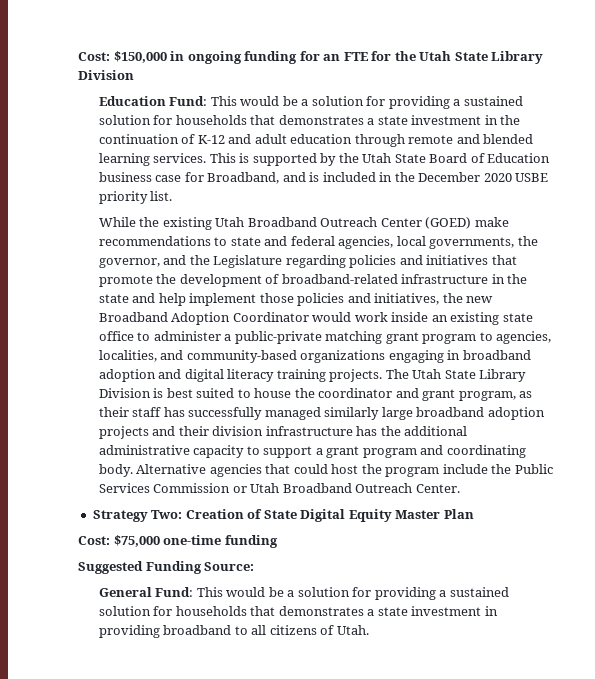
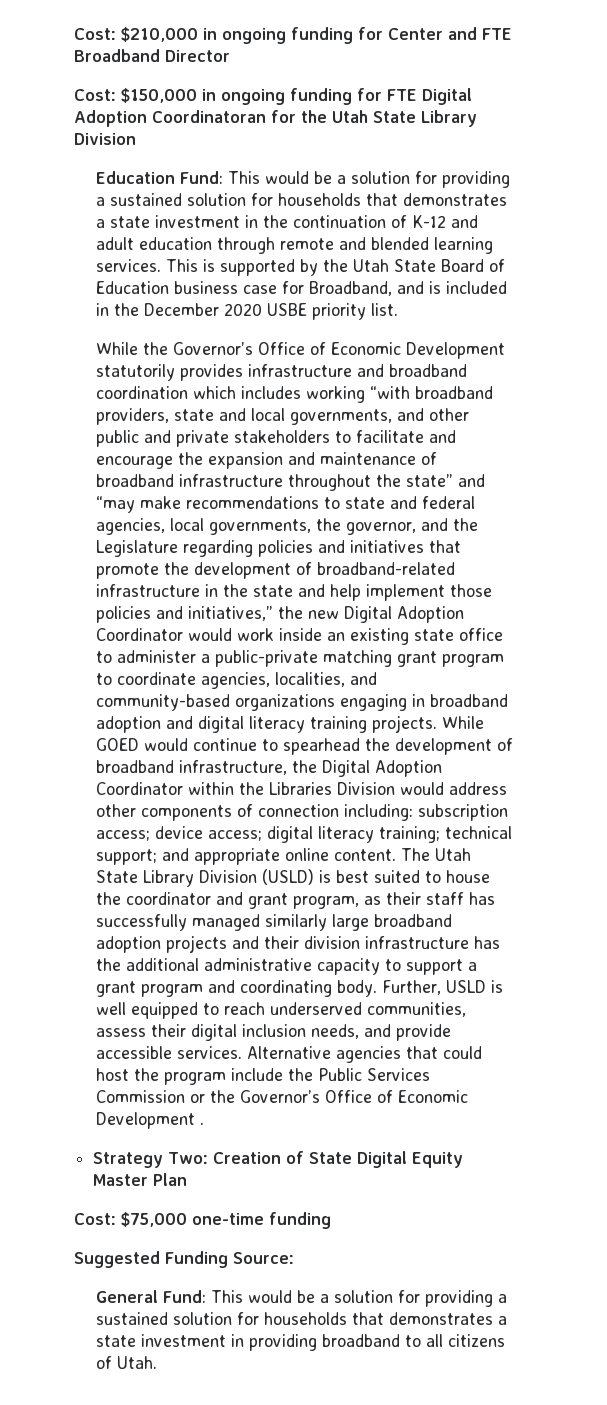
- Cost: $150,000 in ongoing funding for an FTE for the Utah State Library Division
+ Cost: $210,000 in ongoing funding for Center and FTE Broadband Director
+ Cost: $150,000 in ongoing funding for FTE Digital Adoption Coordinatoran for the Utah State Library Division
- While the existing Utah Broadband Outreach Center (GOED) make recommendations to state and federal agencies, local governments, the governor, and the Legislature regarding policies and initiatives that promote the development of broadband-related infrastructure in the state and help implement those policies and initiatives, the new Broadband Adoption Coordinator would work inside an existing state office to administer a public-private matching grant program to agencies, localities, and community-based organizations engaging in broadband adoption and digital literacy training projects.
+ While the Governor’s Office of Economic Development statutorily provides infrastructure and broadband coordination which includes working “with broadband providers, state and local governments, and other public and private stakeholders to facilitate and encourage the expansion and maintenance of broadband infrastructure throughout the state” and “may make recommendations to state and federal agencies, local governments, the governor, and the Legislature regarding policies and initiatives that promote the development of broadband-related infrastructure in the state and help implement those policies and initiatives,” the new Digital Adoption Coordinator would work inside an existing state office to administer a public-private matching grant program to coordinate agencies, localities, and community-based organizations engaging in broadband adoption and digital literacy training projects.
+ While GOED would continue to spearhead the development of broadband infrastructure, the Digital Adoption Coordinator within the Libraries Division would address other components of connection including: subscription access; device access; digital literacy training; technical support; and appropriate online content.
- The Utah State Library Division is best suited to house the coordinator and grant program, as their staff has successfully managed similarly large broadband adoption projects and their division infrastructure has the additional administrative capacity to support a grant program and coordinating body.
+ The Utah State Library Division (USLD) is best suited to house the coordinator and grant program, as their staff has successfully managed similarly large broadband adoption projects and their division infrastructure has the additional administrative capacity to support a grant program and coordinating body.
+ Further, USLD is well equipped to reach underserved communities, assess their digital inclusion needs, and provide accessible services.
- Alternative agencies that could host the program include the Public Services Commission or Utah Broadband Outreach Center.
+ Alternative agencies that could host the program include the Public Services Commission or the Governor’s Office of Economic Development .

